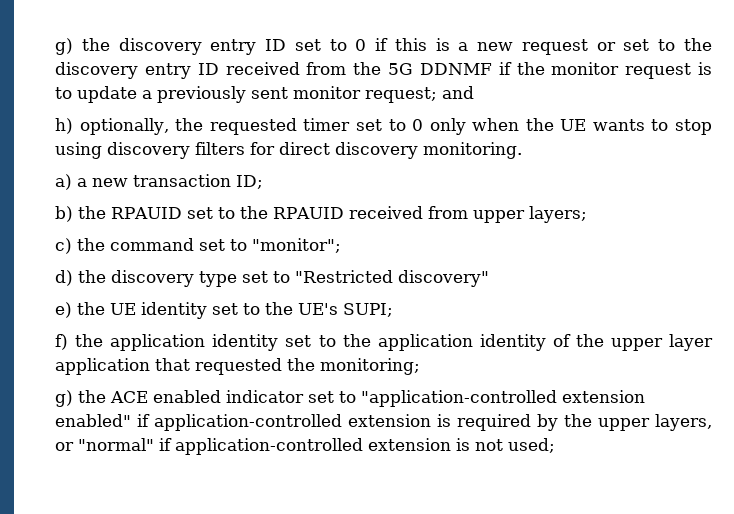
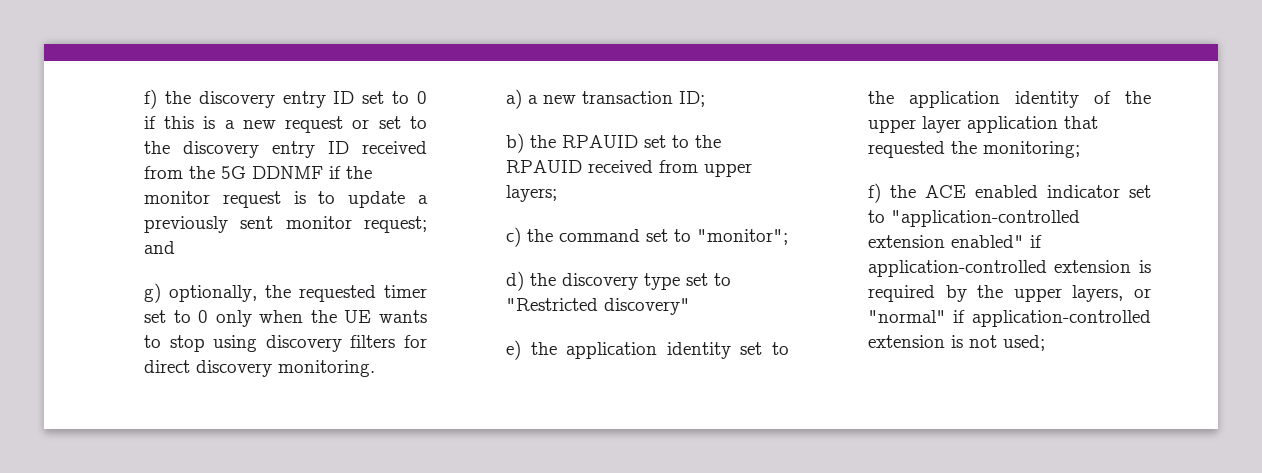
- g) the discovery entry ID set to 0 if this is a new request or set to the discovery entry ID received from the 5G DDNMF if the monitor request is to update a previously sent monitor request; and
+ f) the discovery entry ID set to 0 if this is a new request or set to the discovery entry ID received from the 5G DDNMF if the monitor request is to update a previously sent monitor request; and
- h) optionally, the requested timer set to 0 only when the UE wants to stop using discovery filters for direct discovery monitoring.
+ g) optionally, the requested timer set to 0 only when the UE wants to stop using discovery filters for direct discovery monitoring.
- e) the UE identity set to the UE's SUPI;
- f) the application identity set to the application identity of the upper layer application that requested the monitoring;
+ e) the application identity set to the application identity of the upper layer application that requested the monitoring;
- g) the ACE enabled indicator set to "application-controlled extension enabled" if application-controlled extension is required by the upper layers, or "normal" if application-controlled extension is not used;
+ f) the ACE enabled indicator set to "application-controlled extension enabled" if application-controlled extension is required by the upper layers, or "normal" if application-controlled extension is not used;

